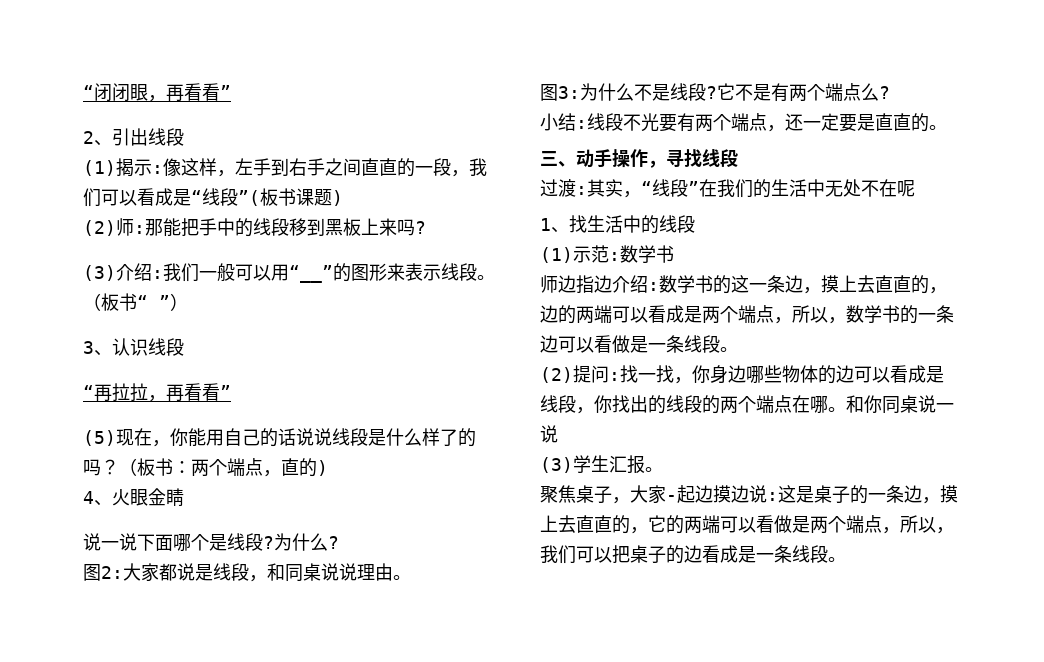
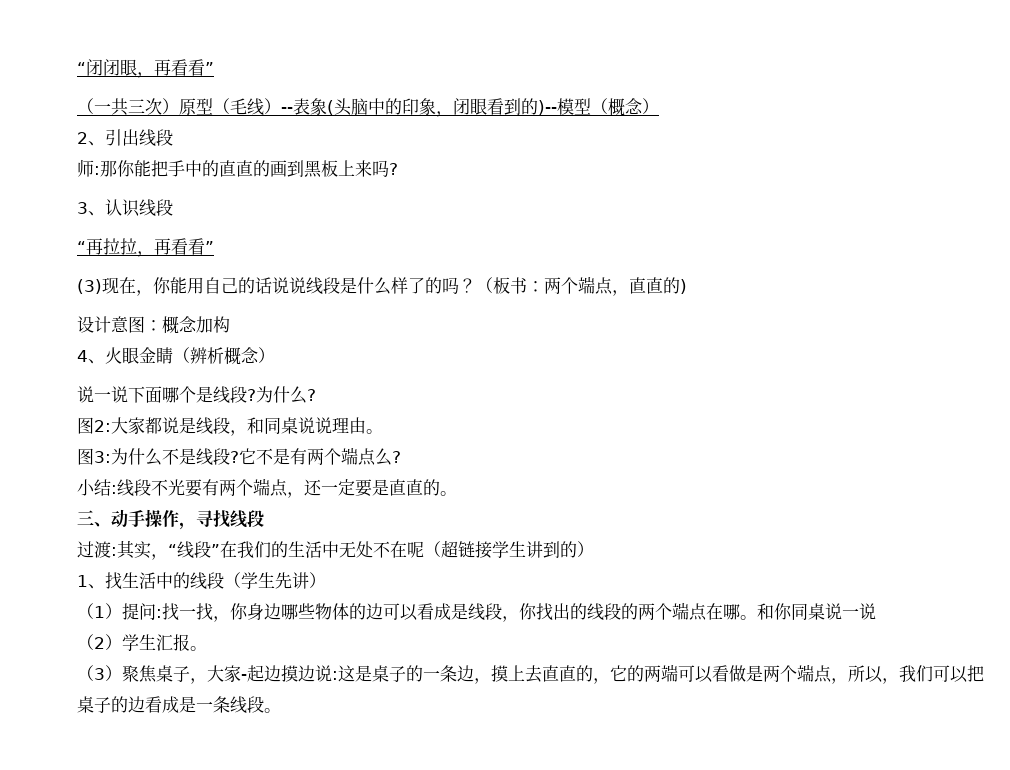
+ （一共三次）原型（毛线）--表象(头脑中的印象，闭眼看到的)--模型（概念）
  2、引出线段
- (1)揭示:像这样，左手到右手之间直直的一段，我们可以看成是“线段”(板书课题)
- (2)师:那能把手中的线段移到黑板上来吗?
+ 师:那你能把手中的直直的画到黑板上来吗?
- (3)介绍:我们一般可以用“__”的图形来表示线段。（板书“ ”）
- (5)现在，你能用自己的话说说线段是什么样了的吗？
+ (3)现在，你能用自己的话说说线段是什么样了的吗？
- （板书：两个端点，直的)
+ （板书：两个端点，直直的)
+ 设计意图：概念加构
- 4、火眼金睛
+ 4、火眼金睛（辨析概念）
- 过渡:其实，“线段”在我们的生活中无处不在呢
+ 过渡:其实，“线段”在我们的生活中无处不在呢（超链接学生讲到的）
- 1、找生活中的线段
- (1)示范:数学书
- 师边指边介绍:数学书的这一条边，摸上去直直的，边的两端可以看成是两个端点，所以，数学书的一条边可以看做是一条线段。
- (2)提问:找一找，你身边哪些物体的边可以看成是线段，你找出的线段的两个端点在哪。
+ 1、找生活中的线段（学生先讲）
+ （1）提问:找一找，你身边哪些物体的边可以看成是线段，你找出的线段的两个端点在哪。
- (3)学生汇报。
+ （2）学生汇报。
- 聚焦桌子，大家-起边摸边说:这是桌子的一条边，摸上去直直的，它的两端可以看做是两个端点，所以，我们可以把桌子的边看成是一条线段。
+ （3）聚焦桌子，大家-起边摸边说:这是桌子的一条边，摸上去直直的，它的两端可以看做是两个端点，所以，我们可以把桌子的边看成是一条线段。

